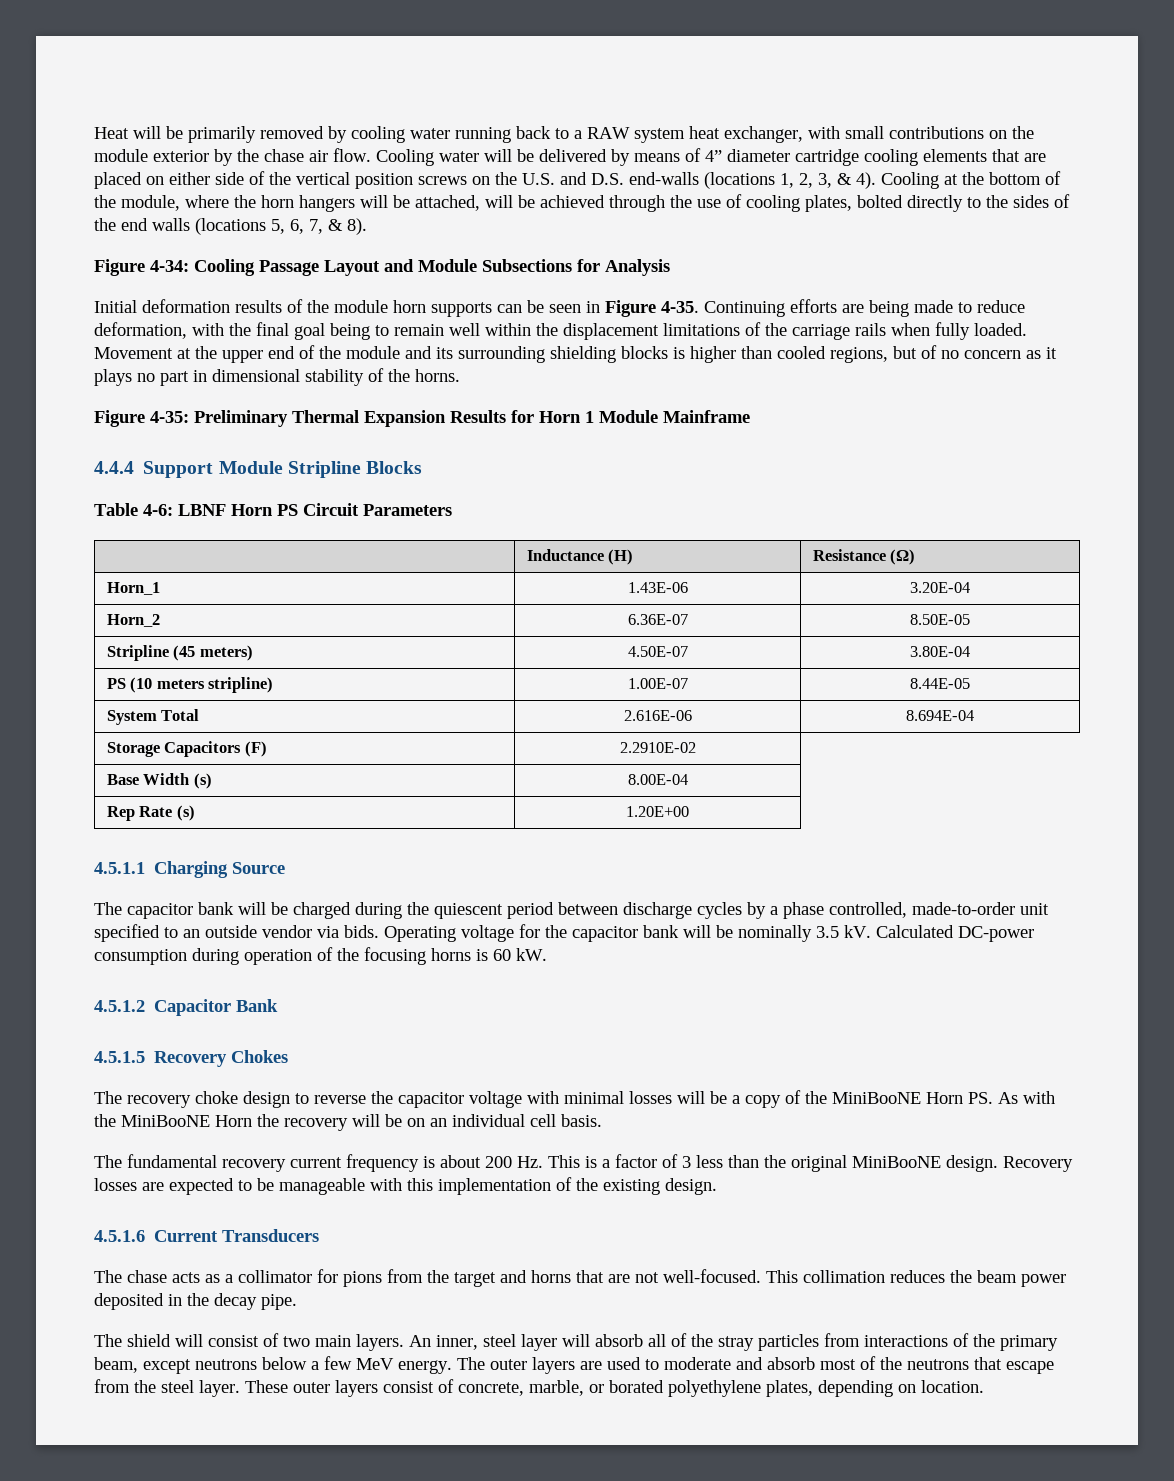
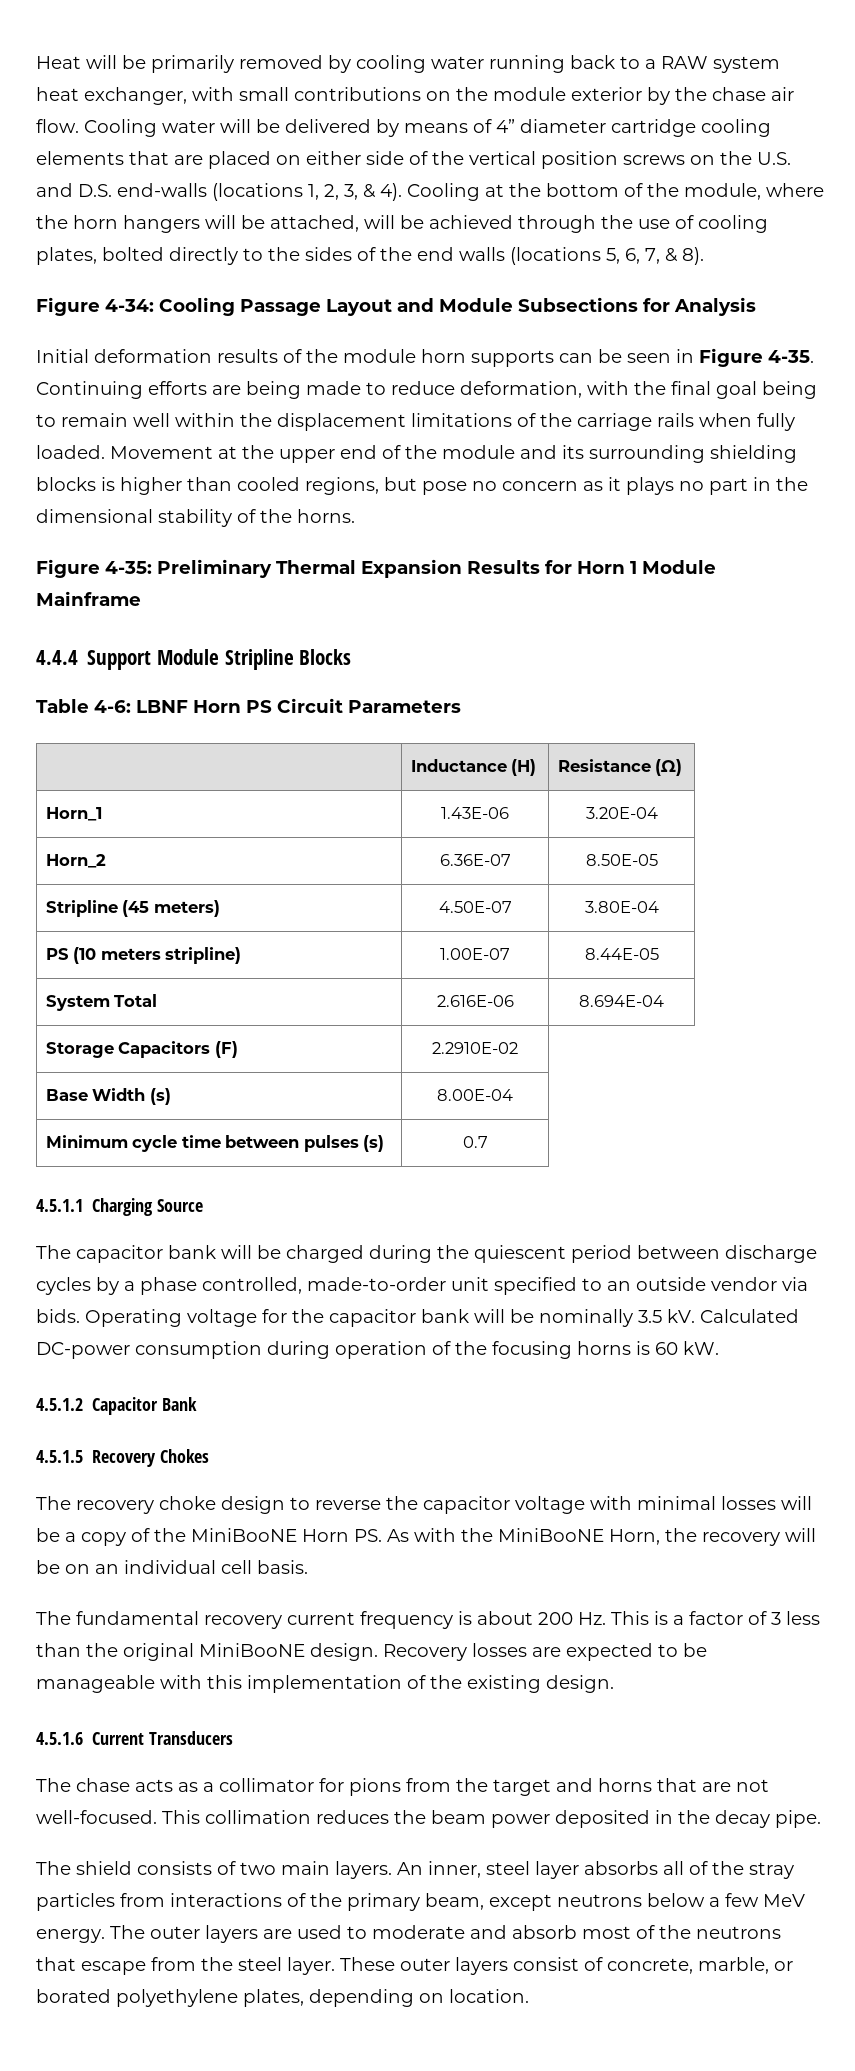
- Movement at the upper end of the module and its surrounding shielding blocks is higher than cooled regions, but of no concern as it plays no part in dimensional stability of the horns.
+ Movement at the upper end of the module and its surrounding shielding blocks is higher than cooled regions, but pose no concern as it plays no part in the dimensional stability of the horns.
- Rep Rate (s) | 1.20E+00
+ Minimum cycle time between pulses (s) | 0.7
- The recovery choke design to reverse the capacitor voltage with minimal losses will be a copy of the MiniBooNE Horn PS. As with the MiniBooNE Horn the recovery will be on an individual cell basis.
+ The recovery choke design to reverse the capacitor voltage with minimal losses will be a copy of the MiniBooNE Horn PS. As with the MiniBooNE Horn, the recovery will be on an individual cell basis.
- The shield will consist of two main layers.
+ The shield consists of two main layers.
- An inner, steel layer will absorb all of the stray particles from interactions of the primary beam, except neutrons below a few MeV energy.
+ An inner, steel layer absorbs all of the stray particles from interactions of the primary beam, except neutrons below a few MeV energy.

